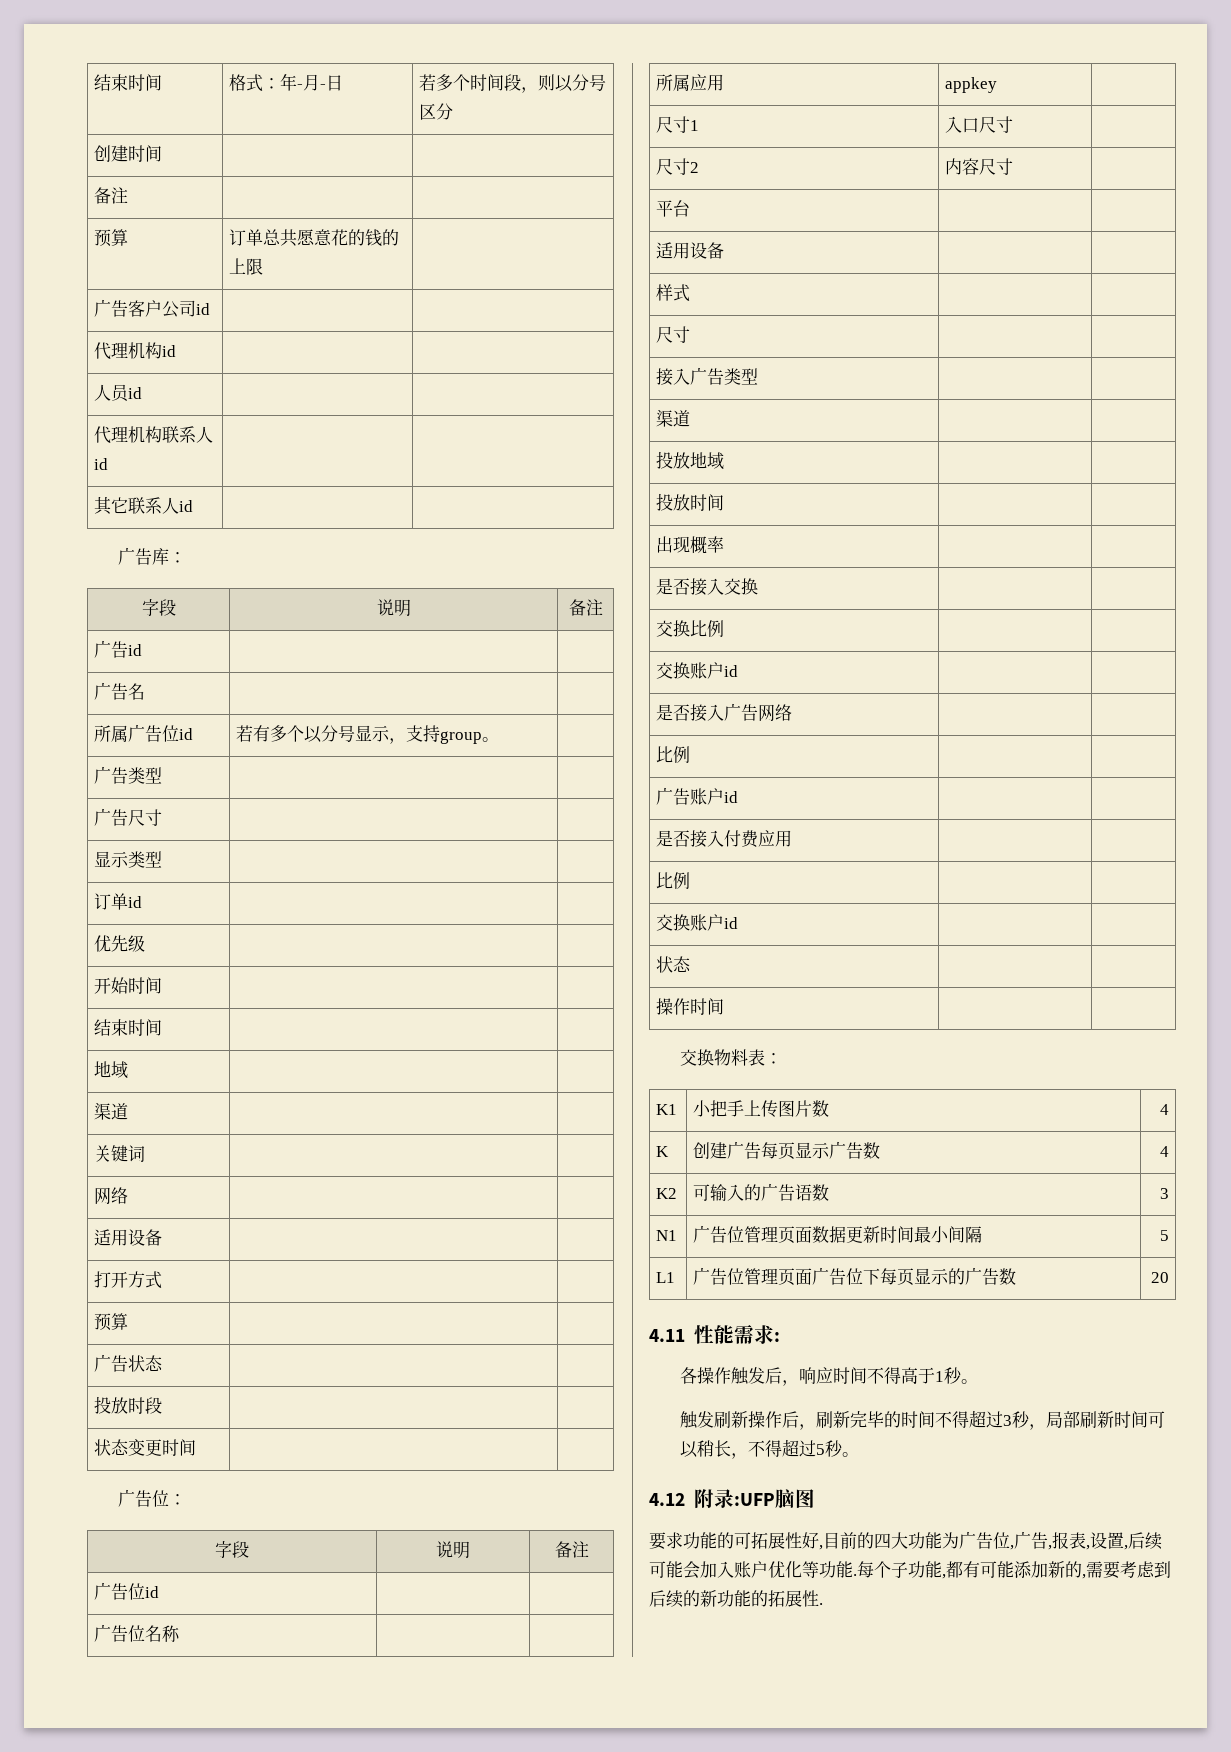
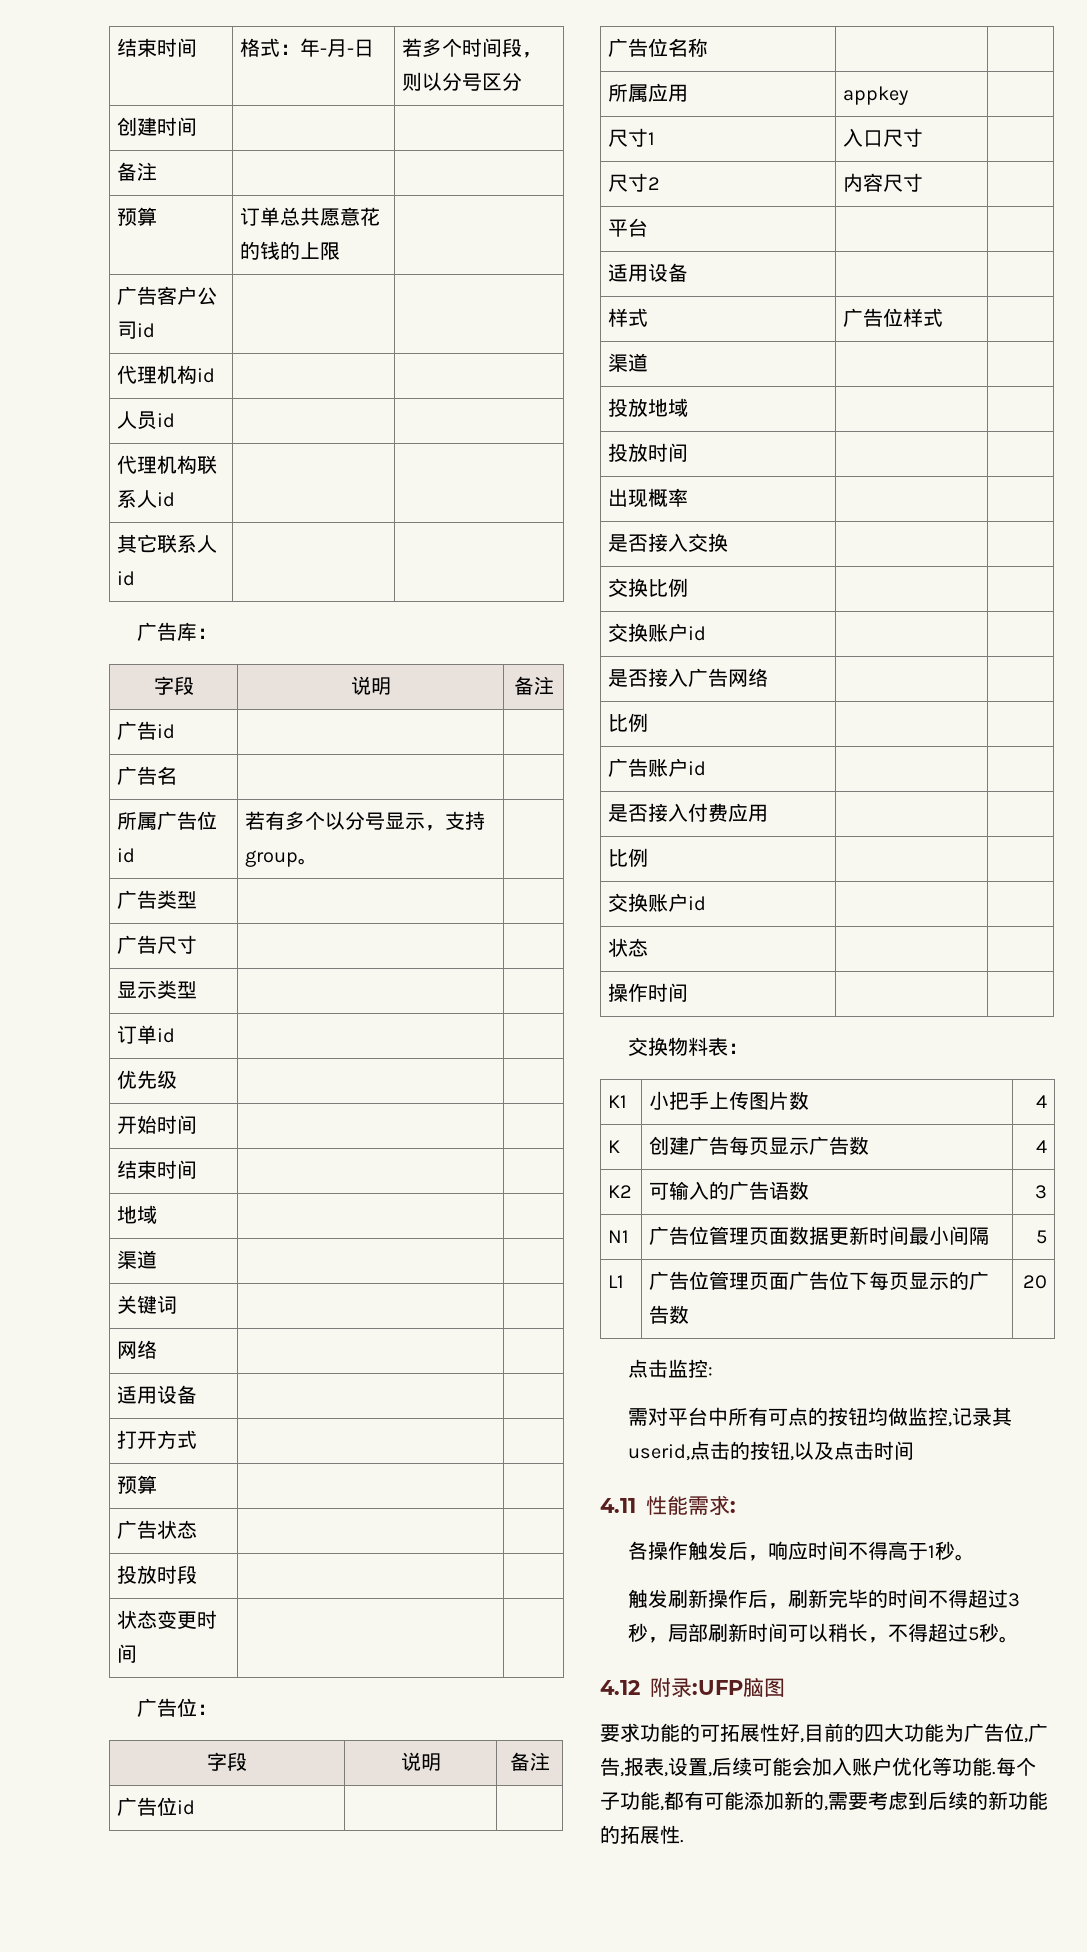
- 样式 | |
- 尺寸 | |
- 接入广告类型 | |
+ 样式 | 广告位样式 |
+ 点击监控:
+ 需对平台中所有可点的按钮均做监控,记录其userid,点击的按钮,以及点击时间

